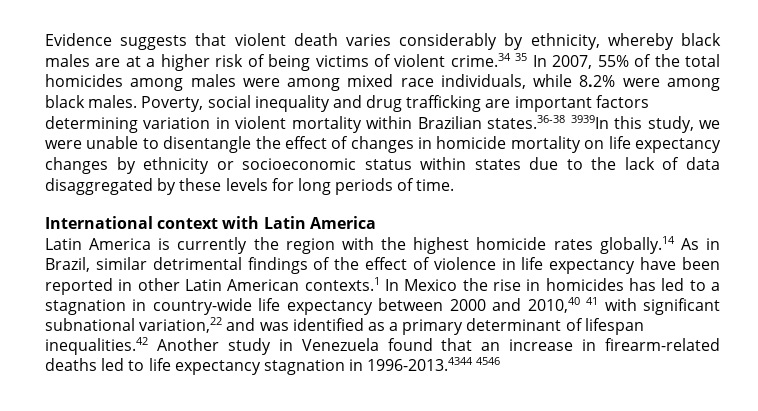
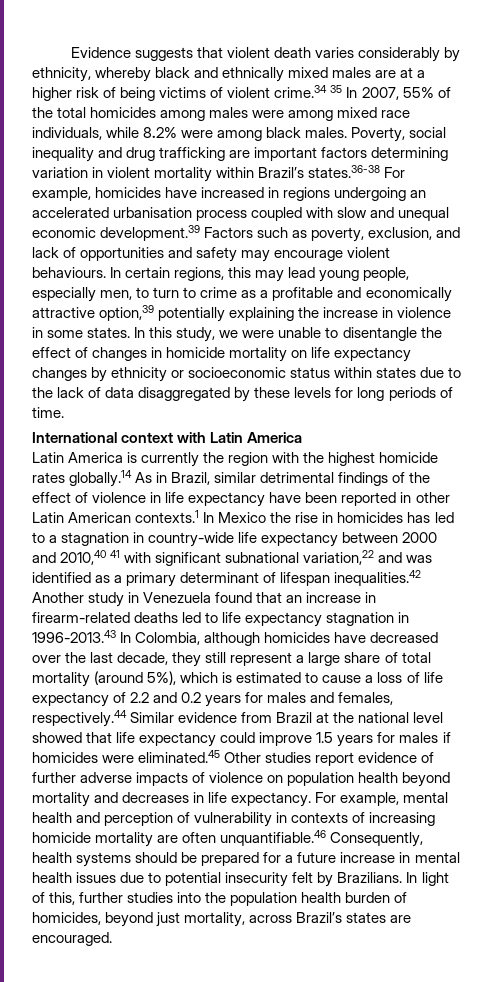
- Evidence suggests that violent death varies considerably by ethnicity, whereby black males are at a higher risk of being victims of violent crime.34 35 In 2007, 55% of the total homicides among males were among mixed race individuals, while 8.2% were among black males.
+ Evidence suggests that violent death varies considerably by ethnicity, whereby black and ethnically mixed males are at a higher risk of being victims of violent crime.34 35 In 2007, 55% of the total homicides among males were among mixed race individuals, while 8.2% were among black males.
- Poverty, social inequality and drug trafficking are important factors determining variation in violent mortality within Brazilian states.36-38 3939In this study, we were unable to disentangle the effect of changes in homicide mortality on life expectancy changes by ethnicity or socioeconomic status within states due to the lack of data disaggregated by these levels for long periods of time.
+ Poverty, social inequality and drug trafficking are important factors determining variation in violent mortality within Brazil’s states.36-38 For example, homicides have increased in regions undergoing an accelerated urbanisation process coupled with slow and unequal economic development.39 Factors such as poverty, exclusion, and lack of opportunities and safety may encourage violent behaviours. In certain regions, this may lead young people, especially men, to turn to crime as a profitable and economically attractive option,39 potentially explaining the increase in violence in some states. In this study, we were unable to disentangle the effect of changes in homicide mortality on life expectancy changes by ethnicity or socioeconomic status within states due to the lack of data disaggregated by these levels for long periods of time.
- Latin America is currently the region with the highest homicide rates globally.14 As in Brazil, similar detrimental findings of the effect of violence in life expectancy have been reported in other Latin American contexts.1 In Mexico the rise in homicides has led to a stagnation in country-wide life expectancy between 2000 and 2010,40 41 with significant subnational variation,22 and was identified as a primary determinant of lifespan inequalities.42 Another study in Venezuela found that an increase in firearm-related deaths led to life expectancy stagnation in 1996-2013.4344 4546
+ Latin America is currently the region with the highest homicide rates globally.14 As in Brazil, similar detrimental findings of the effect of violence in life expectancy have been reported in other Latin American contexts.1 In Mexico the rise in homicides has led to a stagnation in country-wide life expectancy between 2000 and 2010,40 41 with significant subnational variation,22 and was identified as a primary determinant of lifespan inequalities.42 Another study in Venezuela found that an increase in firearm-related deaths led to life expectancy stagnation in 1996-2013.43 In Colombia, although homicides have decreased over the last decade, they still represent a large share of total mortality (around 5%), which is estimated to cause a loss of life expectancy of 2.2 and 0.2 years for males and females, respectively.44 Similar evidence from Brazil at the national level showed that life expectancy could improve 1.5 years for males if homicides were eliminated.45 Other studies report evidence of further adverse impacts of violence on population health beyond mortality and decreases in life expectancy. For example, mental health and perception of vulnerability in contexts of increasing homicide mortality are often unquantifiable.46 Consequently, health systems should be prepared for a future increase in mental health issues due to potential insecurity felt by Brazilians. In light of this, further studies into the population health burden of homicides, beyond just mortality, across Brazil’s states are encouraged.

